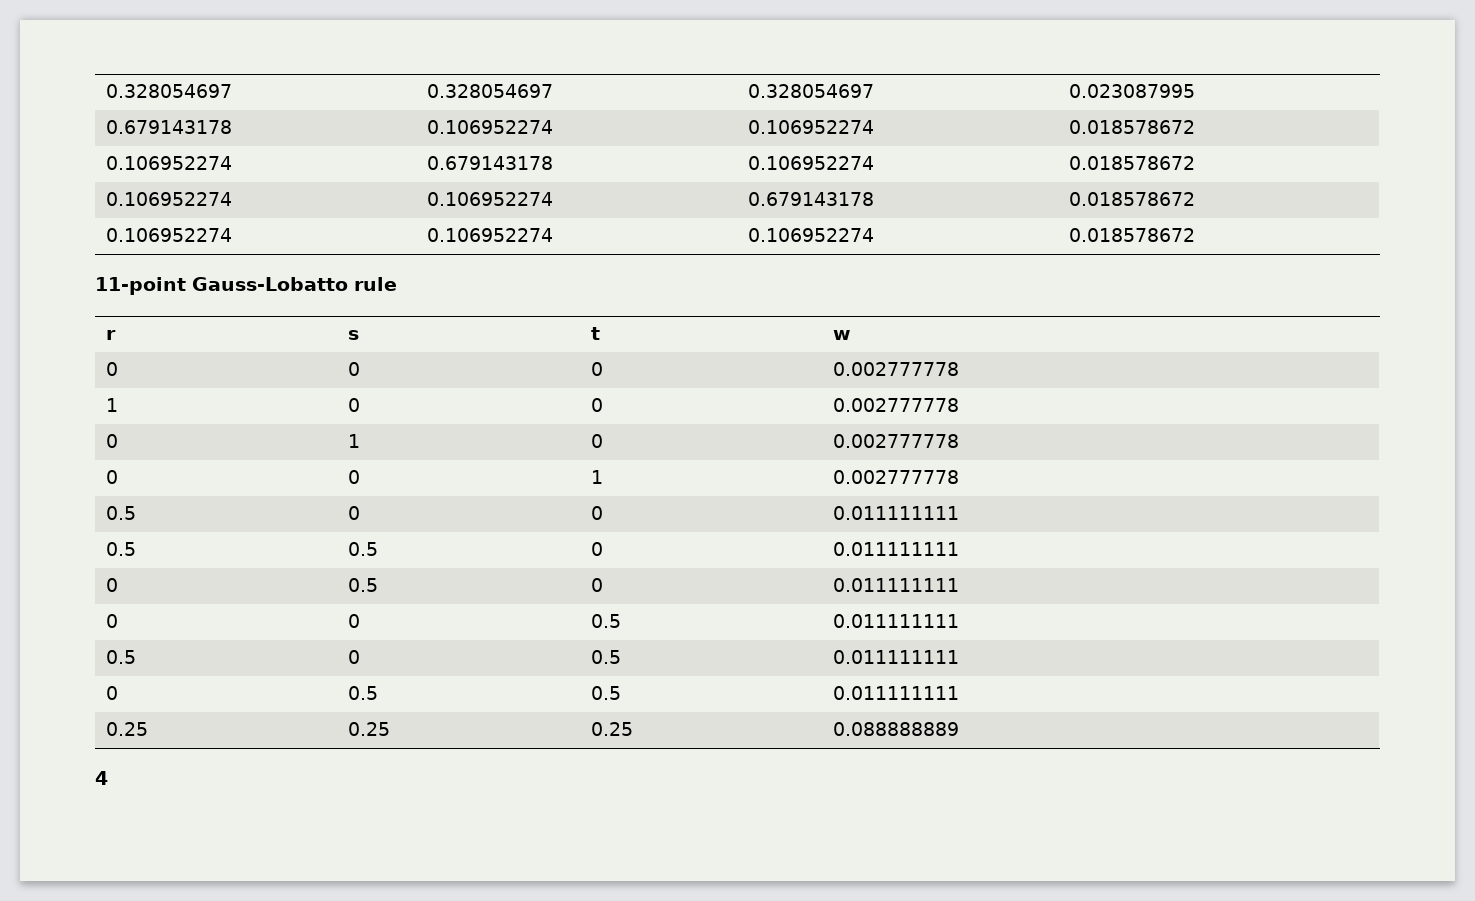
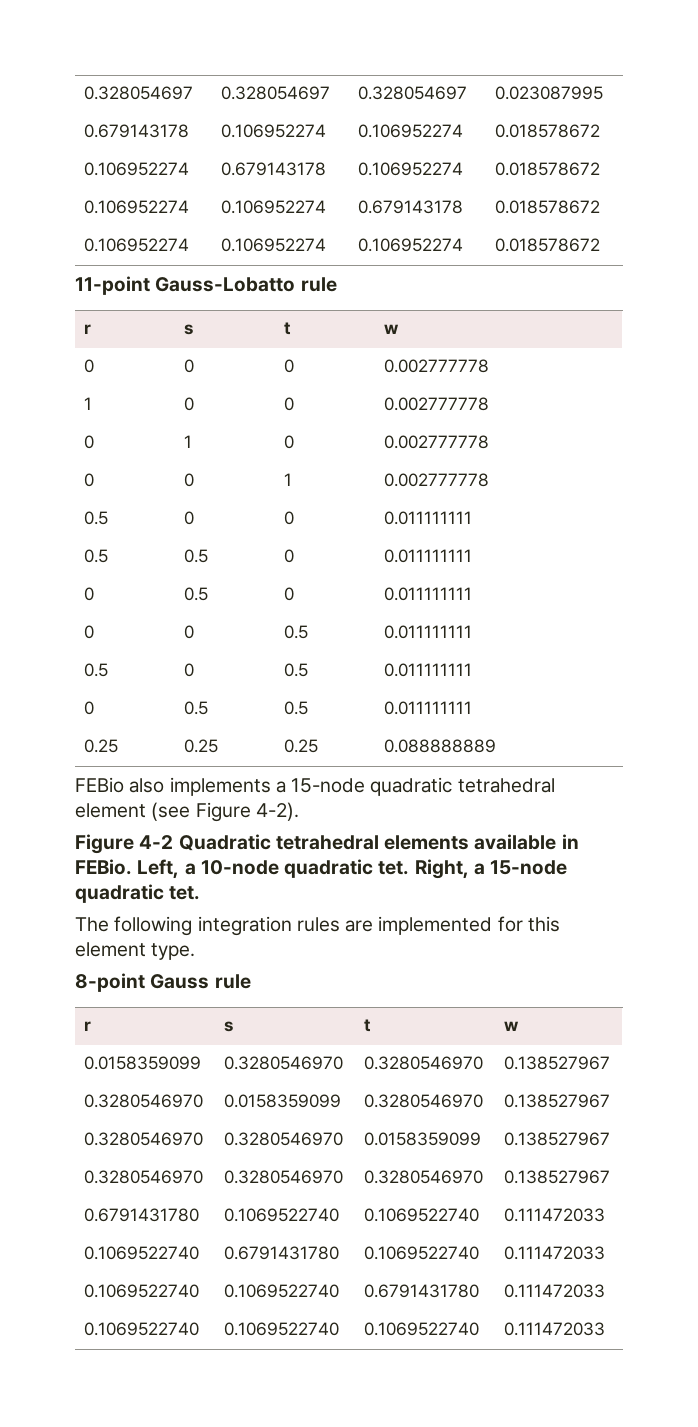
- 4
+ FEBio also implements a 15-node quadratic tetrahedral element (see Figure 4-2).
+ Figure 4-2 Quadratic tetrahedral elements available in FEBio. Left, a 10-node quadratic tet. Right, a 15-node quadratic tet.
+ The following integration rules are implemented for this element type.
+ 8-point Gauss rule
+ r | s | t | w
+ 0.0158359099 | 0.3280546970 | 0.3280546970 | 0.138527967
+ 0.3280546970 | 0.0158359099 | 0.3280546970 | 0.138527967
+ 0.3280546970 | 0.3280546970 | 0.0158359099 | 0.138527967
+ 0.3280546970 | 0.3280546970 | 0.3280546970 | 0.138527967
+ 0.6791431780 | 0.1069522740 | 0.1069522740 | 0.111472033
+ 0.1069522740 | 0.6791431780 | 0.1069522740 | 0.111472033
+ 0.1069522740 | 0.1069522740 | 0.6791431780 | 0.111472033
+ 0.1069522740 | 0.1069522740 | 0.1069522740 | 0.111472033

